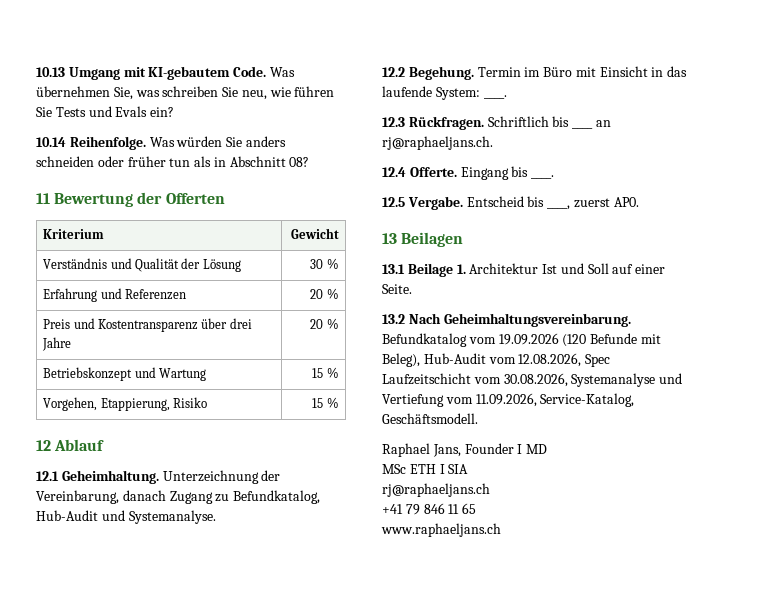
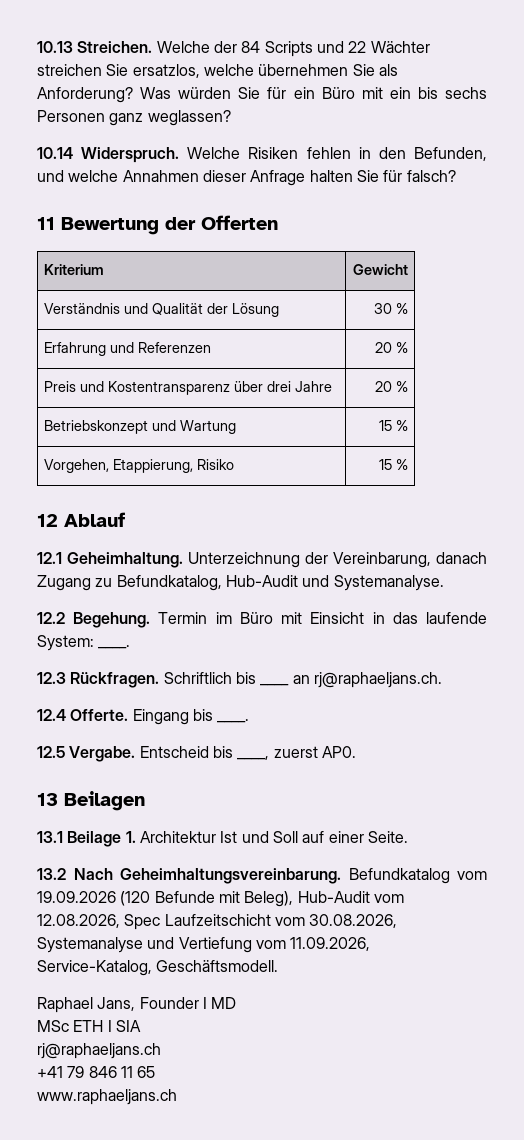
- 10.13 Umgang mit KI-gebautem Code. Was übernehmen Sie, was schreiben Sie neu, wie führen Sie Tests und Evals ein?
- 10.14 Reihenfolge. Was würden Sie anders schneiden oder früher tun als in Abschnitt 08?
+ 10.13 Streichen. Welche der 84 Scripts und 22 Wächter streichen Sie ersatzlos, welche übernehmen Sie als Anforderung? Was würden Sie für ein Büro mit ein bis sechs Personen ganz weglassen?
+ 10.14 Widerspruch. Welche Risiken fehlen in den Befunden, und welche Annahmen dieser Anfrage halten Sie für falsch?

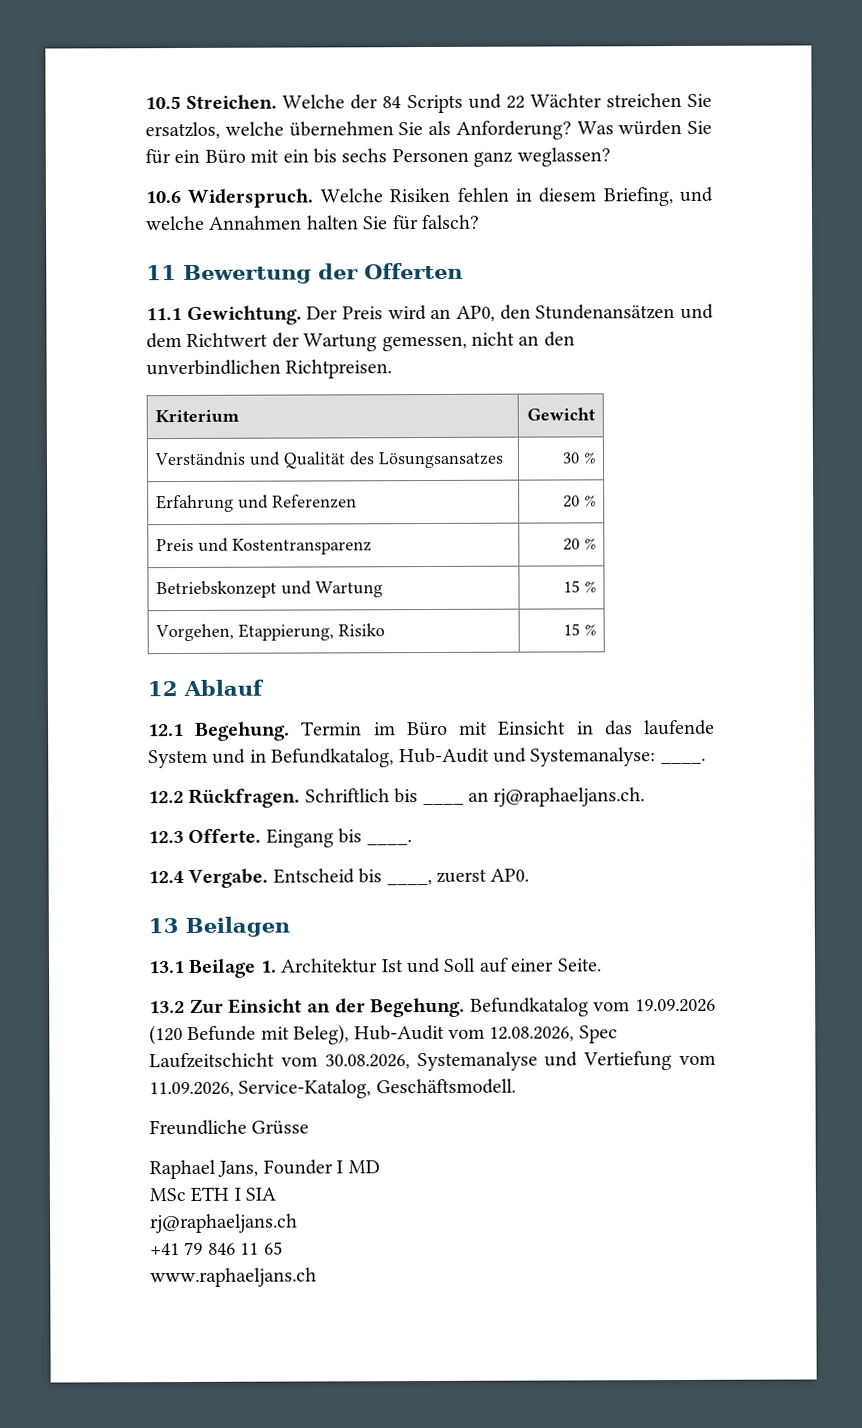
- 10.13 Streichen.
+ 10.5 Streichen.
- 10.14 Widerspruch.
+ 10.6 Widerspruch.
- Welche Risiken fehlen in den Befunden, und welche Annahmen dieser Anfrage halten Sie für falsch?
+ Welche Risiken fehlen in diesem Briefing, und welche Annahmen halten Sie für falsch?
+ 11.1 Gewichtung. Der Preis wird an AP0, den Stundenansätzen und dem Richtwert der Wartung gemessen, nicht an den unverbindlichen Richtpreisen.
- Verständnis und Qualität der Lösung | 30 %
+ Verständnis und Qualität des Lösungsansatzes | 30 %
- Preis und Kostentransparenz über drei Jahre | 20 %
+ Preis und Kostentransparenz | 20 %
- 12.1 Geheimhaltung. Unterzeichnung der Vereinbarung, danach Zugang zu Befundkatalog, Hub-Audit und Systemanalyse.
- 12.2 Begehung.
+ 12.1 Begehung.
- Termin im Büro mit Einsicht in das laufende System: ____.
- 12.3 Rückfragen.
+ Termin im Büro mit Einsicht in das laufende System und in Befundkatalog, Hub-Audit und Systemanalyse: ____.
+ 12.2 Rückfragen.
- 12.4 Offerte.
+ 12.3 Offerte.
- 12.5 Vergabe.
+ 12.4 Vergabe.
- 13.2 Nach Geheimhaltungsvereinbarung.
+ 13.2 Zur Einsicht an der Begehung.
+ Freundliche Grüsse

